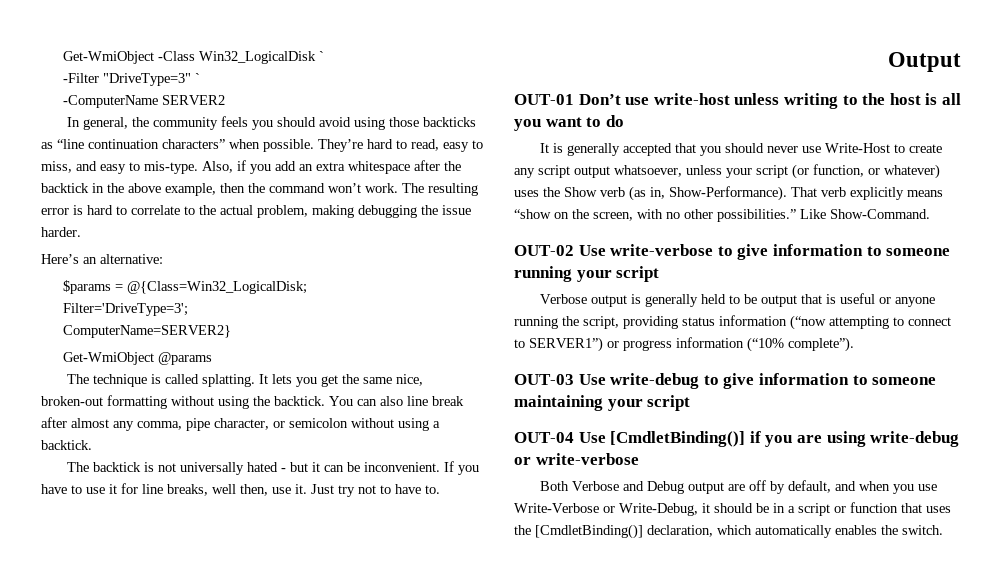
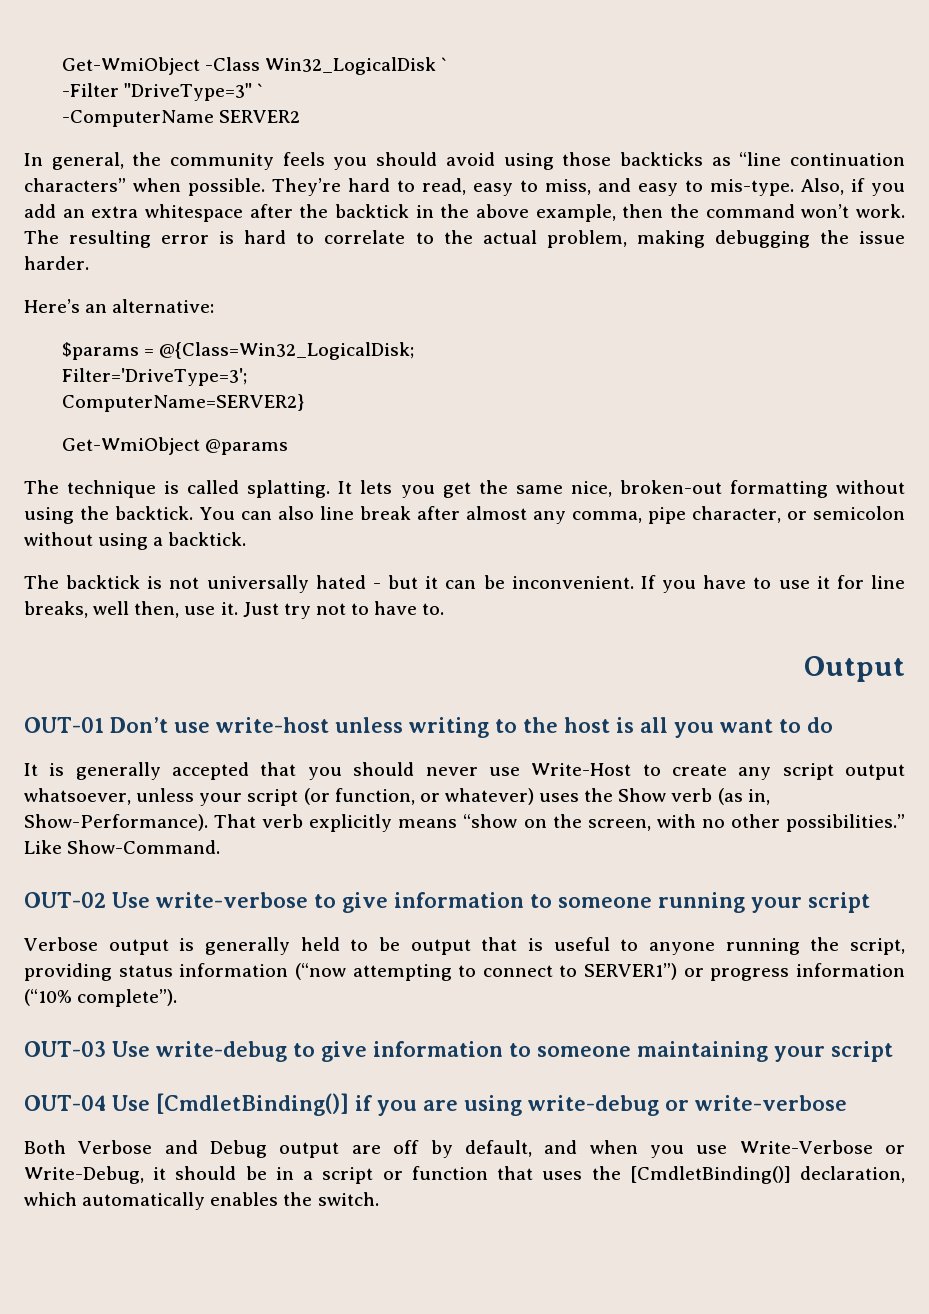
- Verbose output is generally held to be output that is useful or anyone running the script, providing status information (“now attempting to connect to SERVER1”) or progress information (“10% complete”).
+ Verbose output is generally held to be output that is useful to anyone running the script, providing status information (“now attempting to connect to SERVER1”) or progress information (“10% complete”).

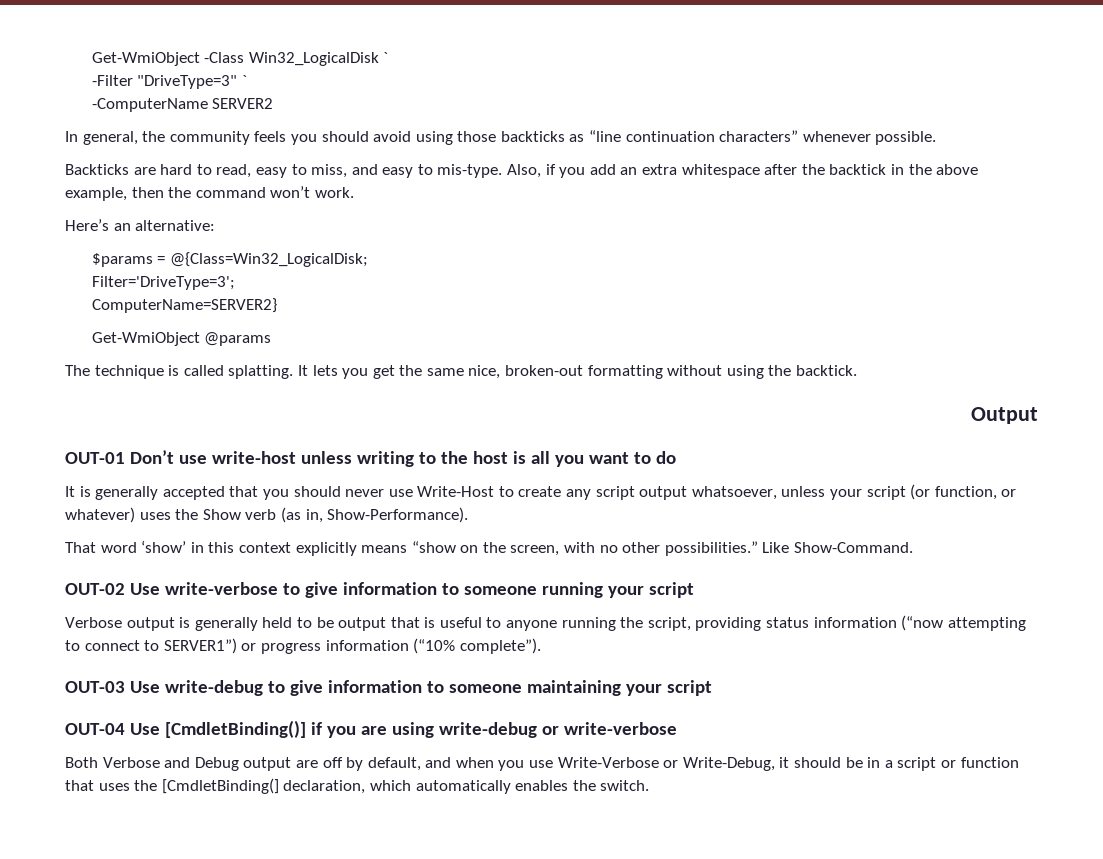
- In general, the community feels you should avoid using those backticks as “line continuation characters” when possible. They’re hard to read, easy to miss, and easy to mis-type.
+ In general, the community feels you should avoid using those backticks as “line continuation characters” whenever possible.
+ Backticks are hard to read, easy to miss, and easy to mis-type.
- The resulting error is hard to correlate to the actual problem, making debugging the issue harder.
- You can also line break after almost any comma, pipe character, or semicolon without using a backtick.
- The backtick is not universally hated - but it can be inconvenient. If you have to use it for line breaks, well then, use it. Just try not to have to.
- It is generally accepted that you should never use Write-Host to create any script output whatsoever, unless your script (or function, or whatever) uses the Show verb (as in, Show-Performance). That verb explicitly means “show on the screen, with no other possibilities.”
+ It is generally accepted that you should never use Write-Host to create any script output whatsoever, unless your script (or function, or whatever) uses the Show verb (as in, Show-Performance).
+ That word ‘show’ in this context explicitly means “show on the screen, with no other possibilities.”
- Both Verbose and Debug output are off by default, and when you use Write-Verbose or Write-Debug, it should be in a script or function that uses the [CmdletBinding()] declaration, which automatically enables the switch.
+ Both Verbose and Debug output are off by default, and when you use Write-Verbose or Write-Debug, it should be in a script or function that uses the [CmdletBinding(] declaration, which automatically enables the switch.

